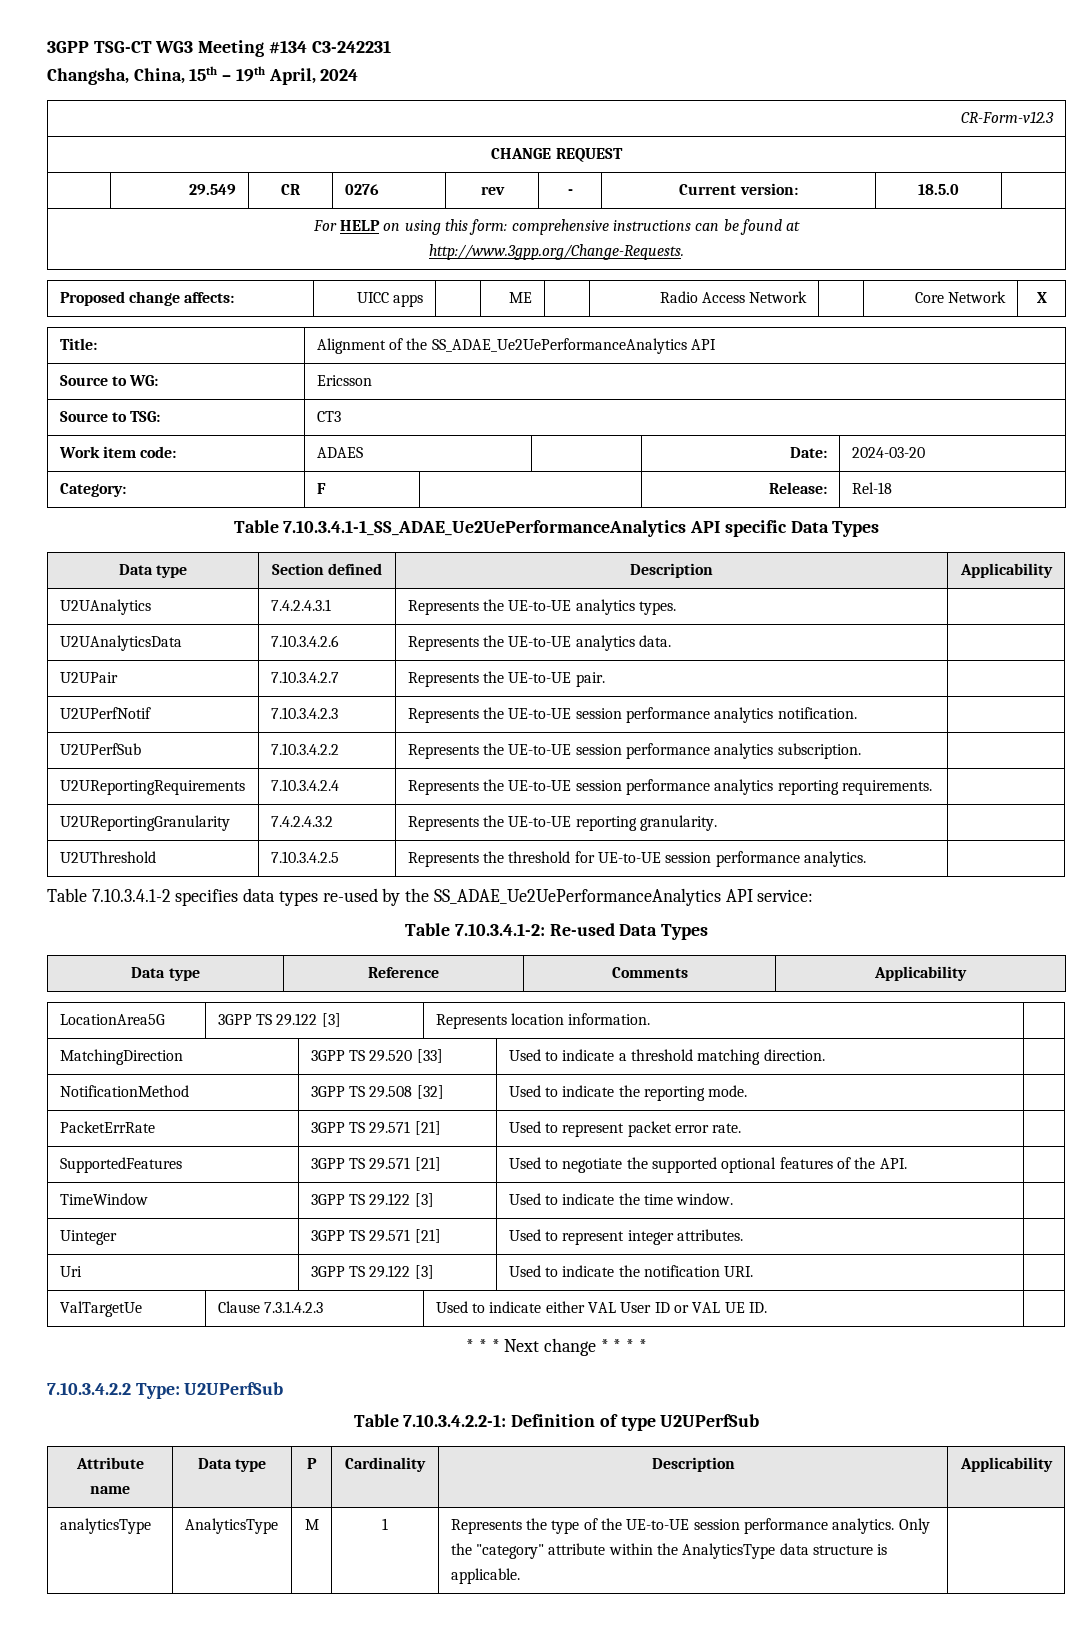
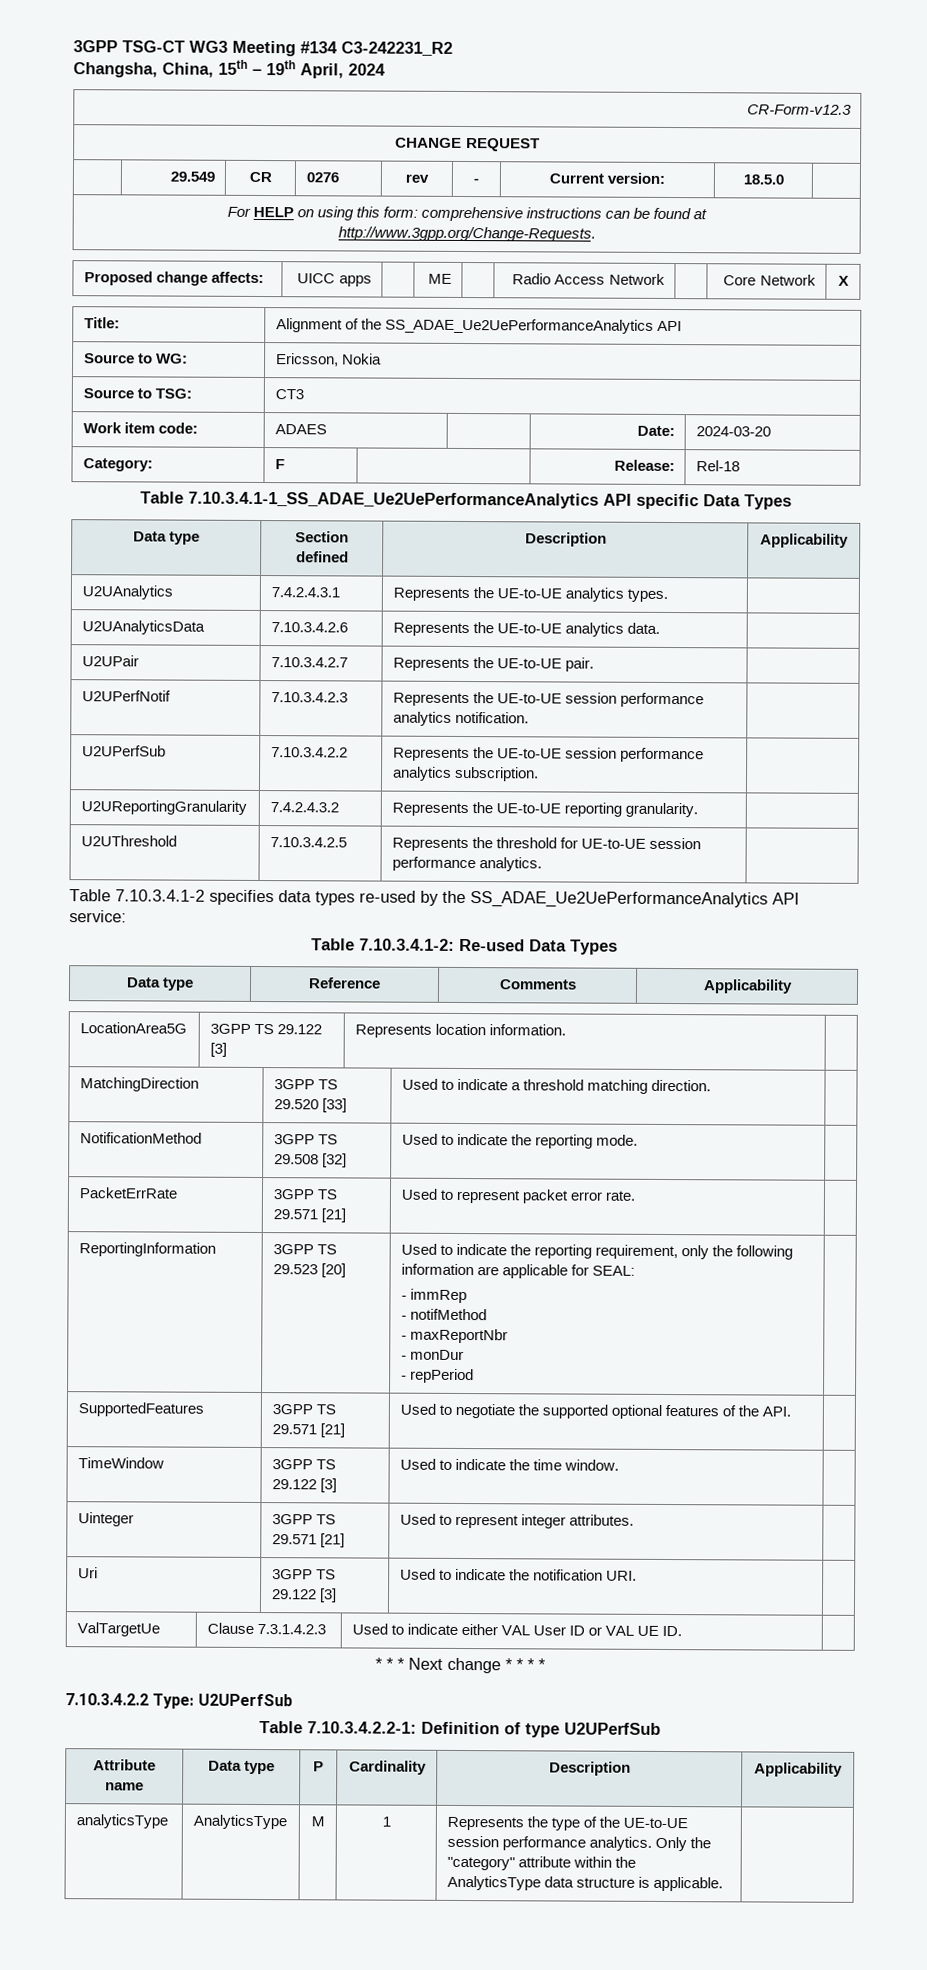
- 3GPP TSG-CT WG3 Meeting #134 C3-242231
+ 3GPP TSG-CT WG3 Meeting #134 C3-242231_R2
- Source to WG: | Ericsson
+ Source to WG: | Ericsson, Nokia
- U2UReportingRequirements | 7.10.3.4.2.4 | Represents the UE-to-UE session performance analytics reporting requirements. |
+ ReportingInformation | 3GPP TS 29.523 [20] | Used to indicate the reporting requirement, only the following information are applicable for SEAL:
+ - immRep
+ - notifMethod
+ - maxReportNbr
+ - monDur
+ - repPeriod |

